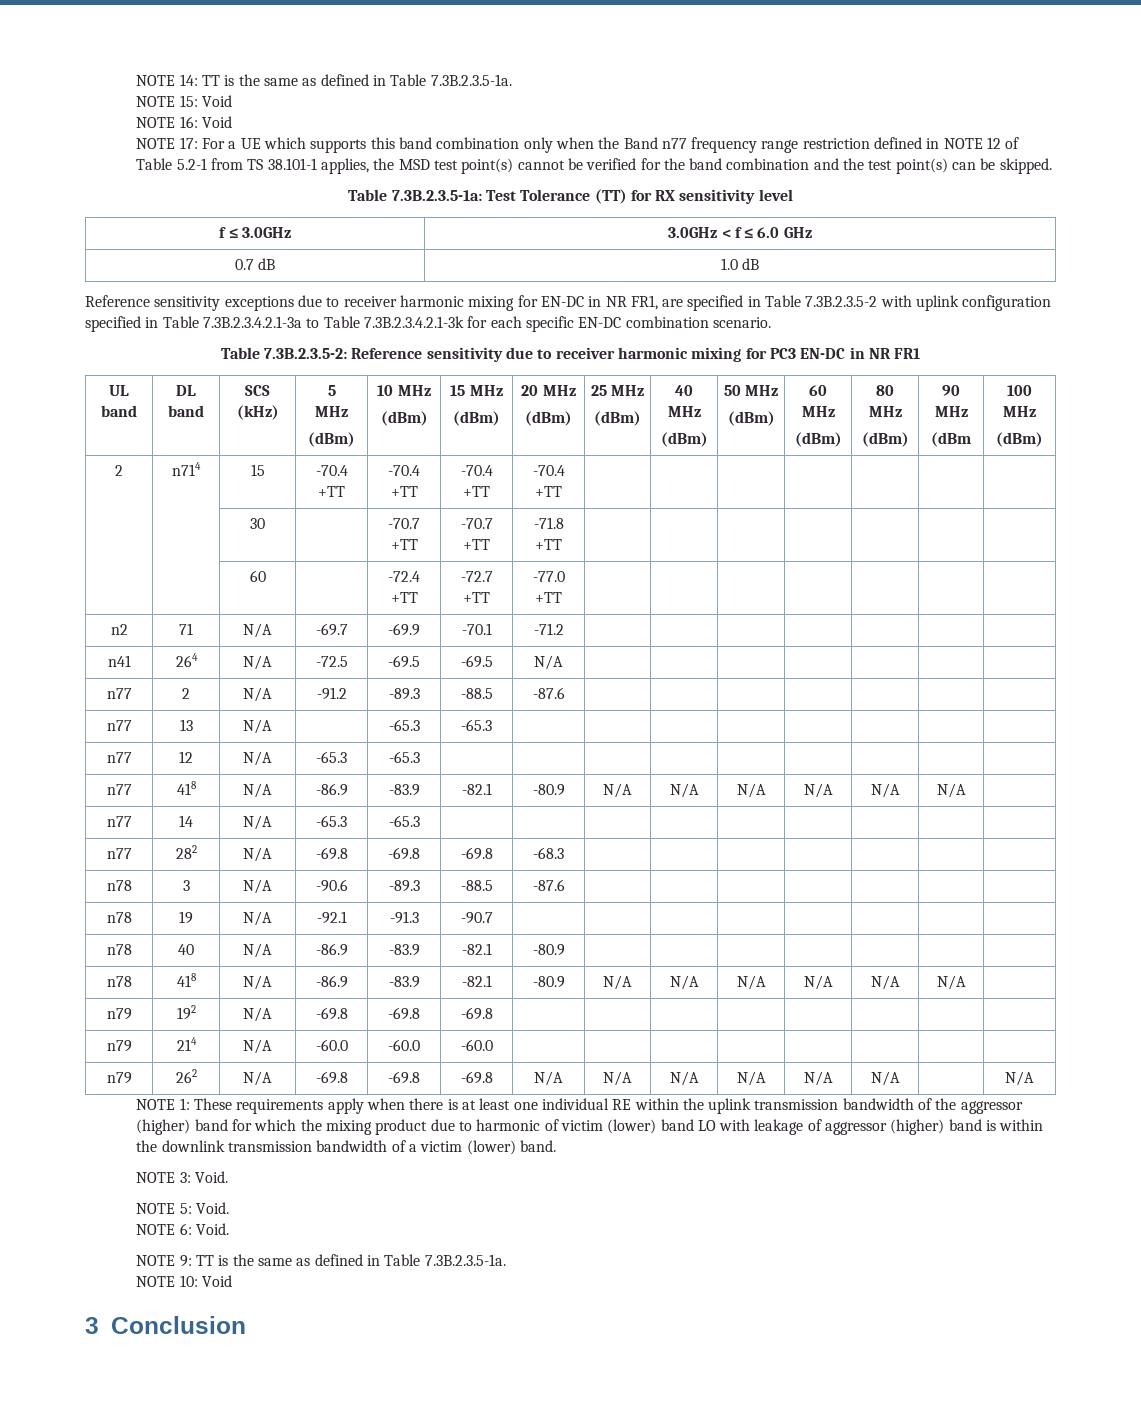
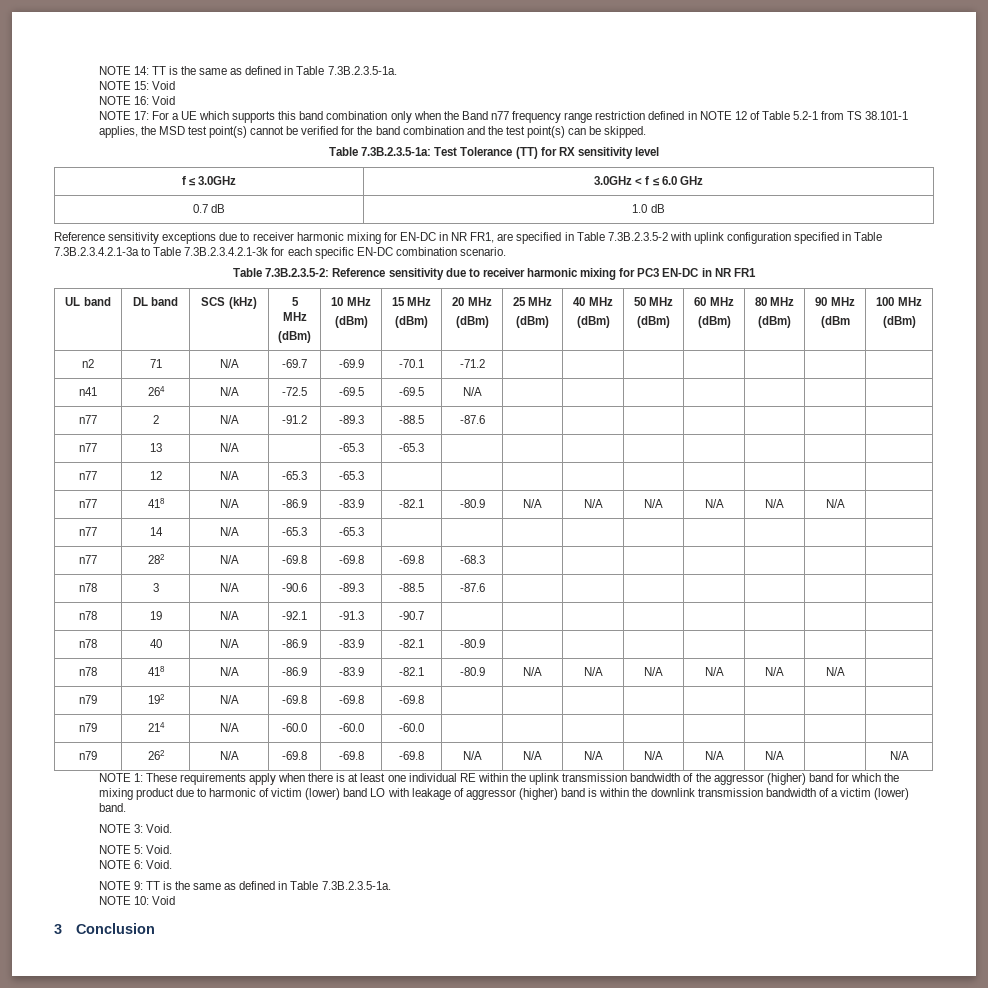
- 2 | n714 | 15 | -70.4 +TT | -70.4 +TT | -70.4 +TT | -70.4 +TT | | | | | | |
- | | 30 | | -70.7 +TT | -70.7 +TT | -71.8 +TT | | | | | | |
- | | 60 | | -72.4 +TT | -72.7 +TT | -77.0 +TT | | | | | | |

